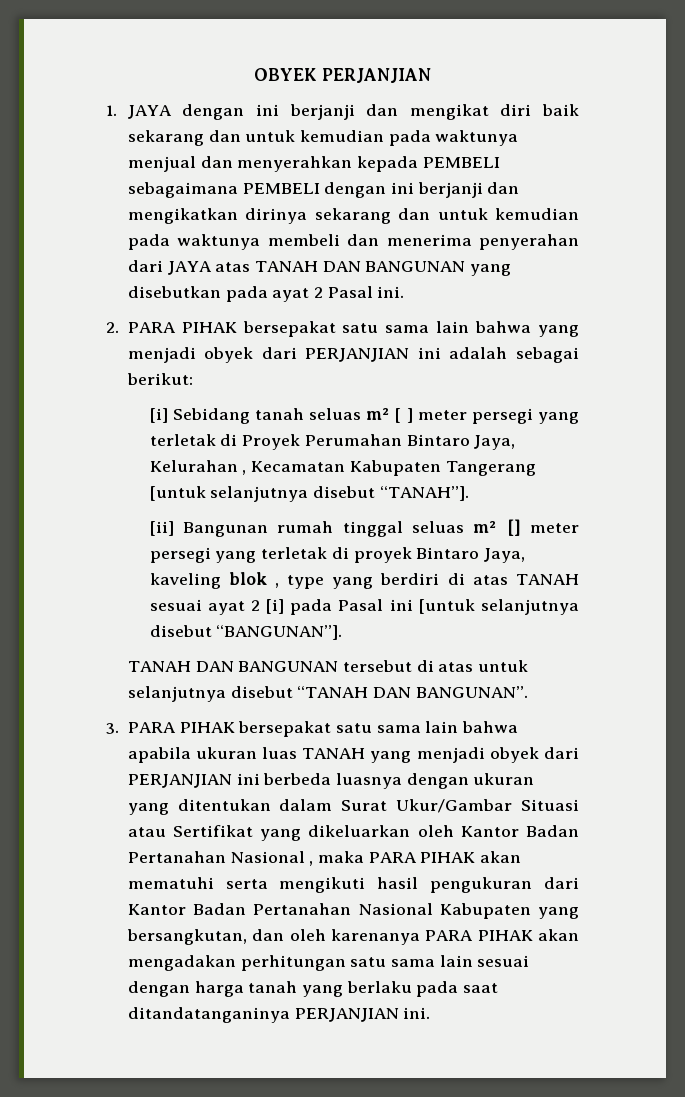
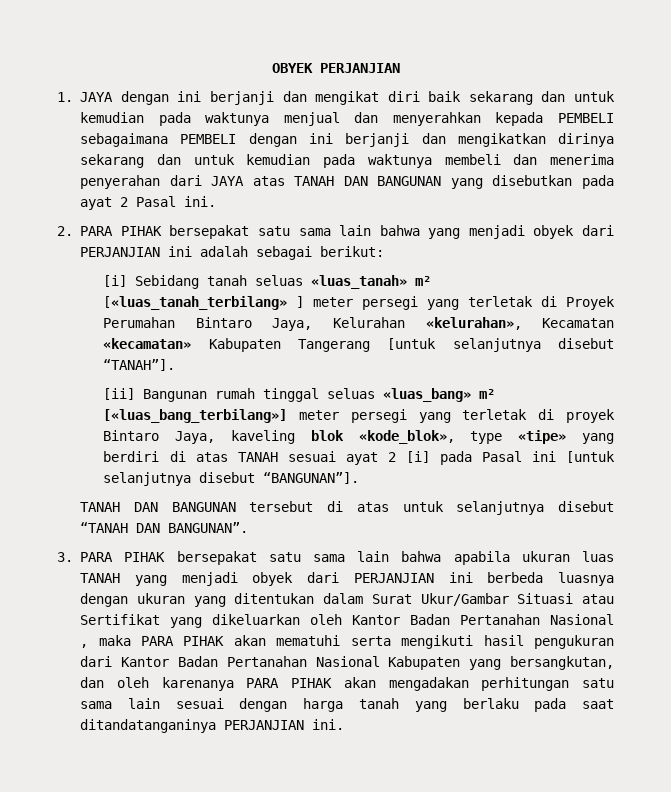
- [i] Sebidang tanah seluas m² [ ] meter persegi yang terletak di Proyek Perumahan Bintaro Jaya, Kelurahan , Kecamatan Kabupaten Tangerang [untuk selanjutnya disebut “TANAH”].
+ [i] Sebidang tanah seluas «luas_tanah» m² [«luas_tanah_terbilang» ] meter persegi yang terletak di Proyek Perumahan Bintaro Jaya, Kelurahan «kelurahan», Kecamatan «kecamatan» Kabupaten Tangerang [untuk selanjutnya disebut “TANAH”].
- [ii] Bangunan rumah tinggal seluas m² [] meter persegi yang terletak di proyek Bintaro Jaya, kaveling blok , type yang berdiri di atas TANAH sesuai ayat 2 [i] pada Pasal ini [untuk selanjutnya disebut “BANGUNAN”].
+ [ii] Bangunan rumah tinggal seluas «luas_bang» m² [«luas_bang_terbilang»] meter persegi yang terletak di proyek Bintaro Jaya, kaveling blok «kode_blok», type «tipe» yang berdiri di atas TANAH sesuai ayat 2 [i] pada Pasal ini [untuk selanjutnya disebut “BANGUNAN”].

